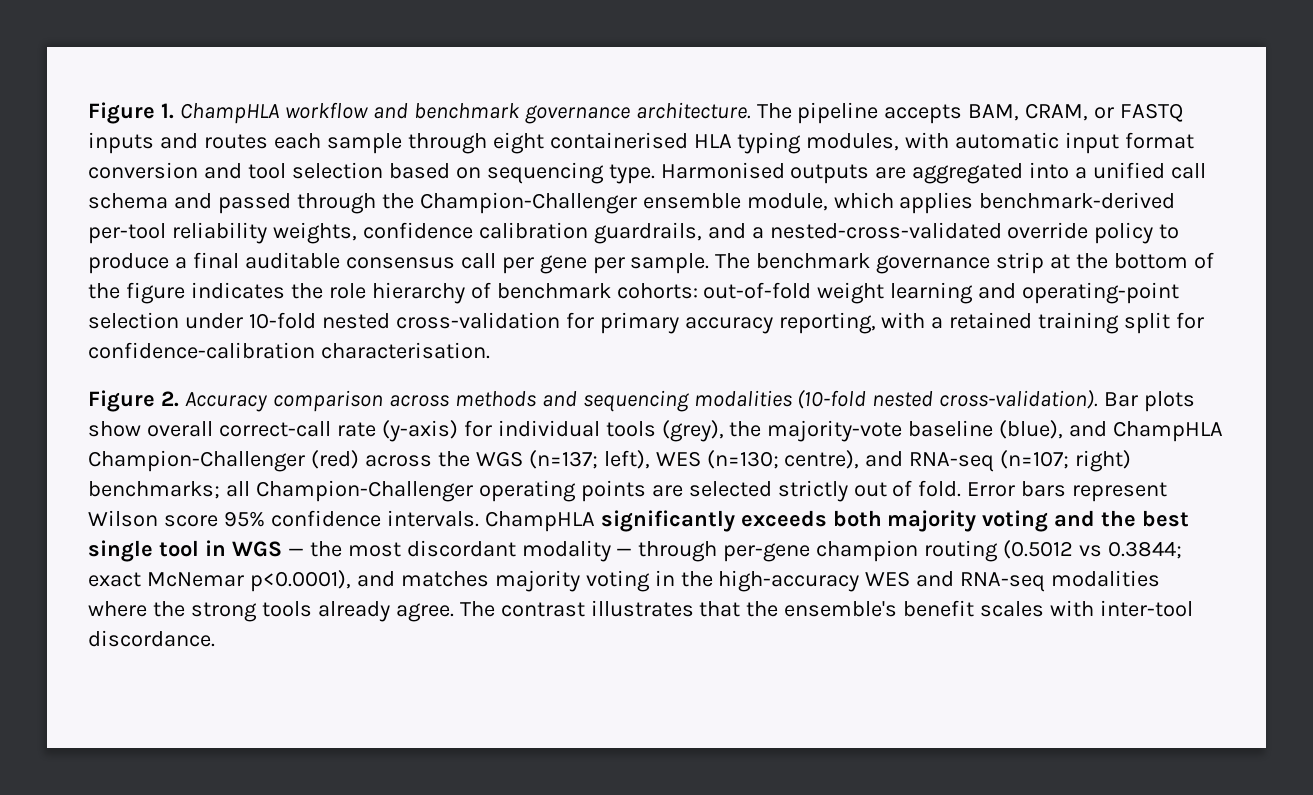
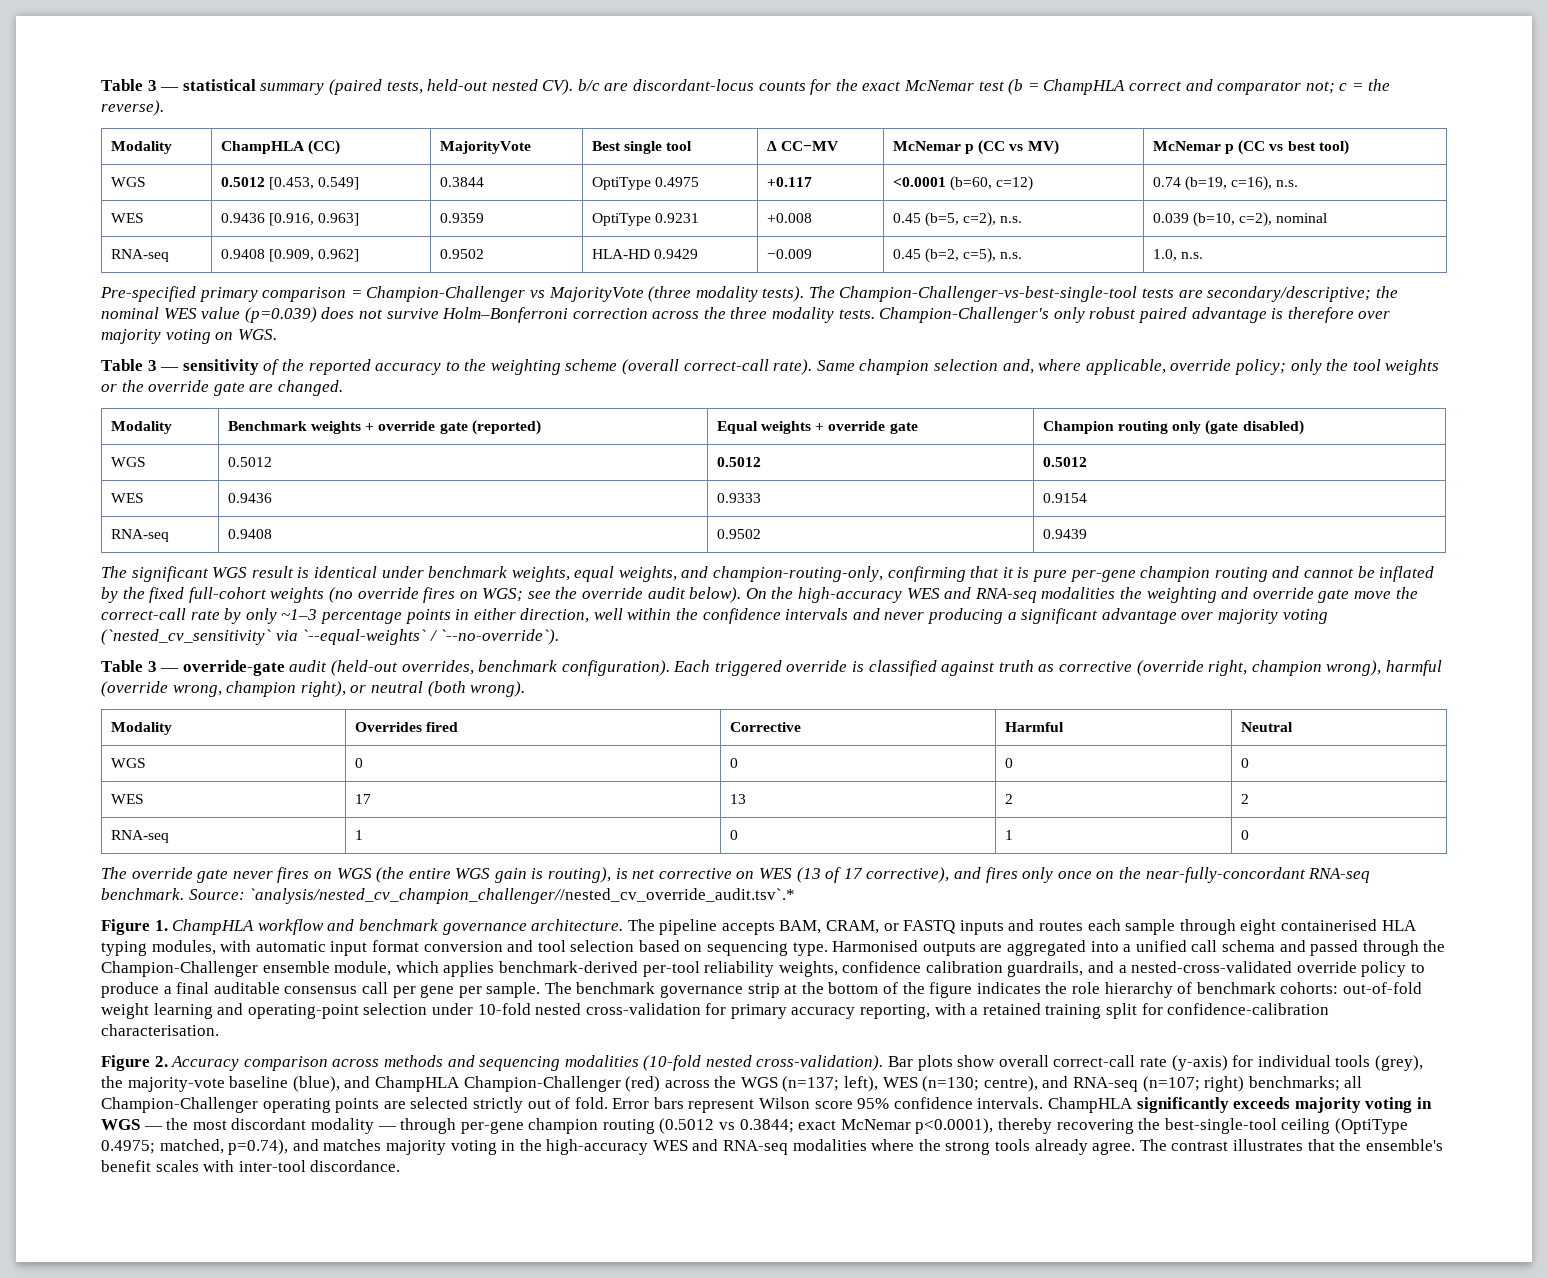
+ Table 3 — statistical summary (paired tests, held-out nested CV). b/c are discordant-locus counts for the exact McNemar test (b = ChampHLA correct and comparator not; c = the reverse).
+ Modality | ChampHLA (CC) | MajorityVote | Best single tool | Δ CC−MV | McNemar p (CC vs MV) | McNemar p (CC vs best tool)
+ WGS | 0.5012 [0.453, 0.549] | 0.3844 | OptiType 0.4975 | +0.117 | <0.0001 (b=60, c=12) | 0.74 (b=19, c=16), n.s.
+ WES | 0.9436 [0.916, 0.963] | 0.9359 | OptiType 0.9231 | +0.008 | 0.45 (b=5, c=2), n.s. | 0.039 (b=10, c=2), nominal
+ RNA-seq | 0.9408 [0.909, 0.962] | 0.9502 | HLA-HD 0.9429 | −0.009 | 0.45 (b=2, c=5), n.s. | 1.0, n.s.
+ Pre-specified primary comparison = Champion-Challenger vs MajorityVote (three modality tests). The Champion-Challenger-vs-best-single-tool tests are secondary/descriptive; the nominal WES value (p=0.039) does not survive Holm–Bonferroni correction across the three modality tests. Champion-Challenger's only robust paired advantage is therefore over majority voting on WGS.
+ Table 3 — sensitivity of the reported accuracy to the weighting scheme (overall correct-call rate). Same champion selection and, where applicable, override policy; only the tool weights or the override gate are changed.
+ Modality | Benchmark weights + override gate (reported) | Equal weights + override gate | Champion routing only (gate disabled)
+ WGS | 0.5012 | 0.5012 | 0.5012
+ WES | 0.9436 | 0.9333 | 0.9154
+ RNA-seq | 0.9408 | 0.9502 | 0.9439
+ The significant WGS result is identical under benchmark weights, equal weights, and champion-routing-only, confirming that it is pure per-gene champion routing and cannot be inflated by the fixed full-cohort weights (no override fires on WGS; see the override audit below). On the high-accuracy WES and RNA-seq modalities the weighting and override gate move the correct-call rate by only ~1–3 percentage points in either direction, well within the confidence intervals and never producing a significant advantage over majority voting (`nested_cv_sensitivity` via `--equal-weights` / `--no-override`).
+ Table 3 — override-gate audit (held-out overrides, benchmark configuration). Each triggered override is classified against truth as corrective (override right, champion wrong), harmful (override wrong, champion right), or neutral (both wrong).
+ Modality | Overrides fired | Corrective | Harmful | Neutral
+ WGS | 0 | 0 | 0 | 0
+ WES | 17 | 13 | 2 | 2
+ RNA-seq | 1 | 0 | 1 | 0
+ The override gate never fires on WGS (the entire WGS gain is routing), is net corrective on WES (13 of 17 corrective), and fires only once on the near-fully-concordant RNA-seq benchmark. Source: `analysis/nested_cv_champion_challenger//nested_cv_override_audit.tsv`.*
- ChampHLA significantly exceeds both majority voting and the best single tool in WGS — the most discordant modality — through per-gene champion routing (0.5012 vs 0.3844; exact McNemar p<0.0001), and matches majority voting in the high-accuracy WES and RNA-seq modalities where the strong tools already agree.
+ ChampHLA significantly exceeds majority voting in WGS — the most discordant modality — through per-gene champion routing (0.5012 vs 0.3844; exact McNemar p<0.0001), thereby recovering the best-single-tool ceiling (OptiType 0.4975; matched, p=0.74), and matches majority voting in the high-accuracy WES and RNA-seq modalities where the strong tools already agree.

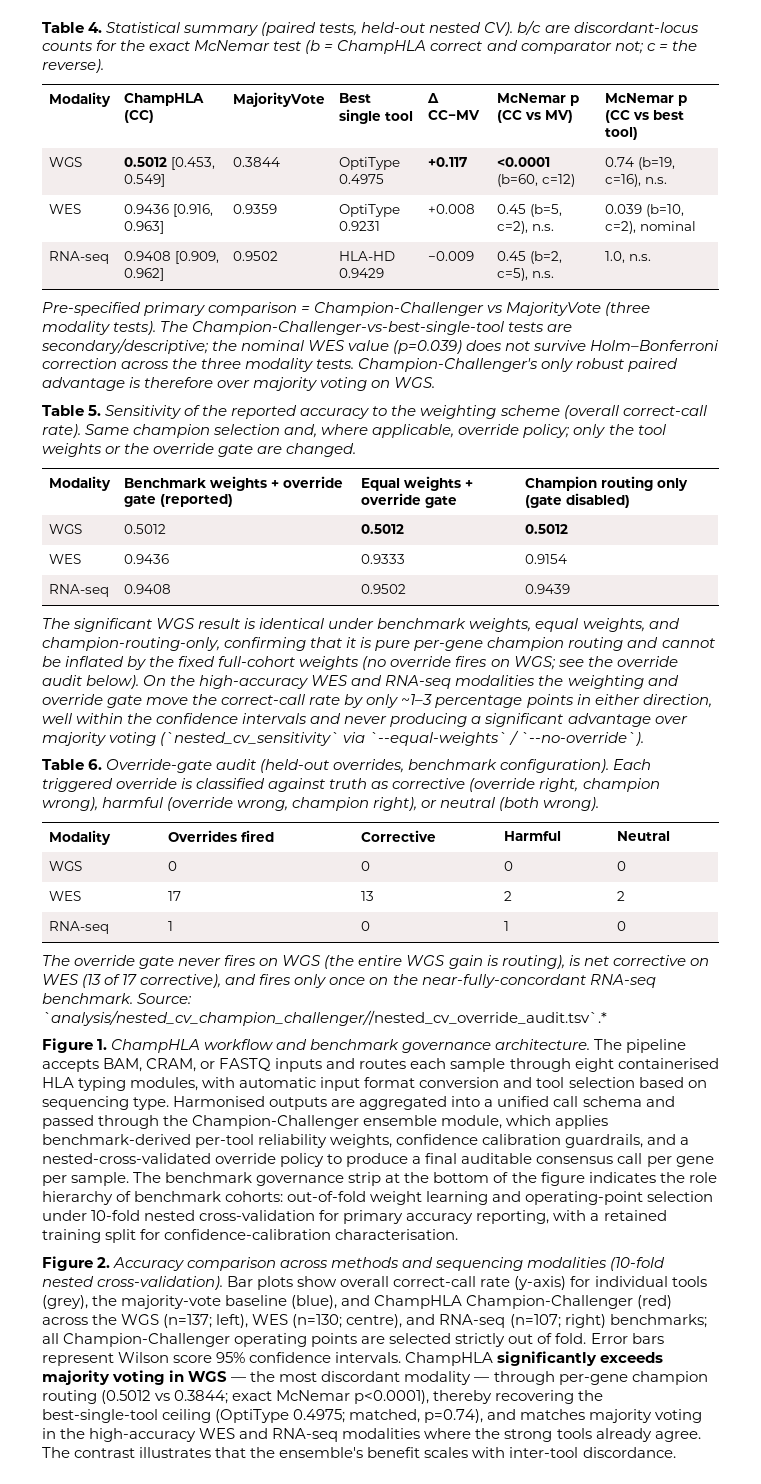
- Table 3 — statistical summary (paired tests, held-out nested CV). b/c are discordant-locus counts for the exact McNemar test (b = ChampHLA correct and comparator not; c = the reverse).
+ Table 4. Statistical summary (paired tests, held-out nested CV). b/c are discordant-locus counts for the exact McNemar test (b = ChampHLA correct and comparator not; c = the reverse).
- Table 3 — sensitivity of the reported accuracy to the weighting scheme (overall correct-call rate).
+ Table 5. Sensitivity of the reported accuracy to the weighting scheme (overall correct-call rate).
- Table 3 — override-gate audit (held-out overrides, benchmark configuration).
+ Table 6. Override-gate audit (held-out overrides, benchmark configuration).

